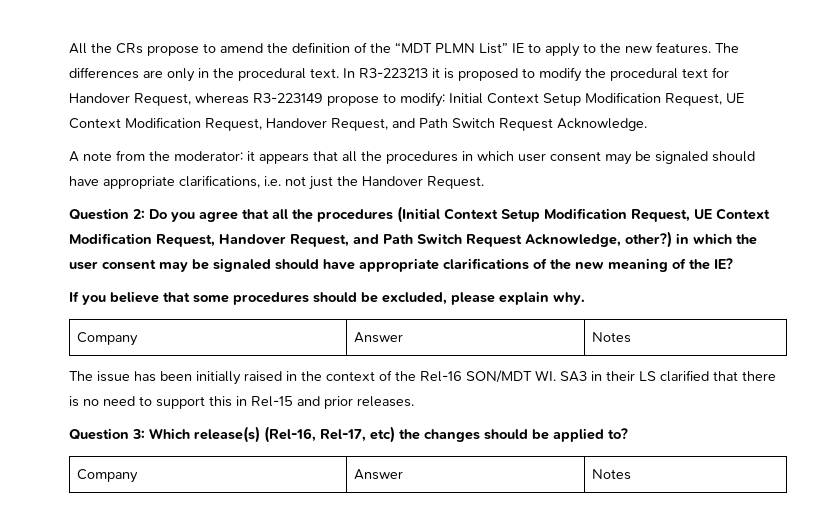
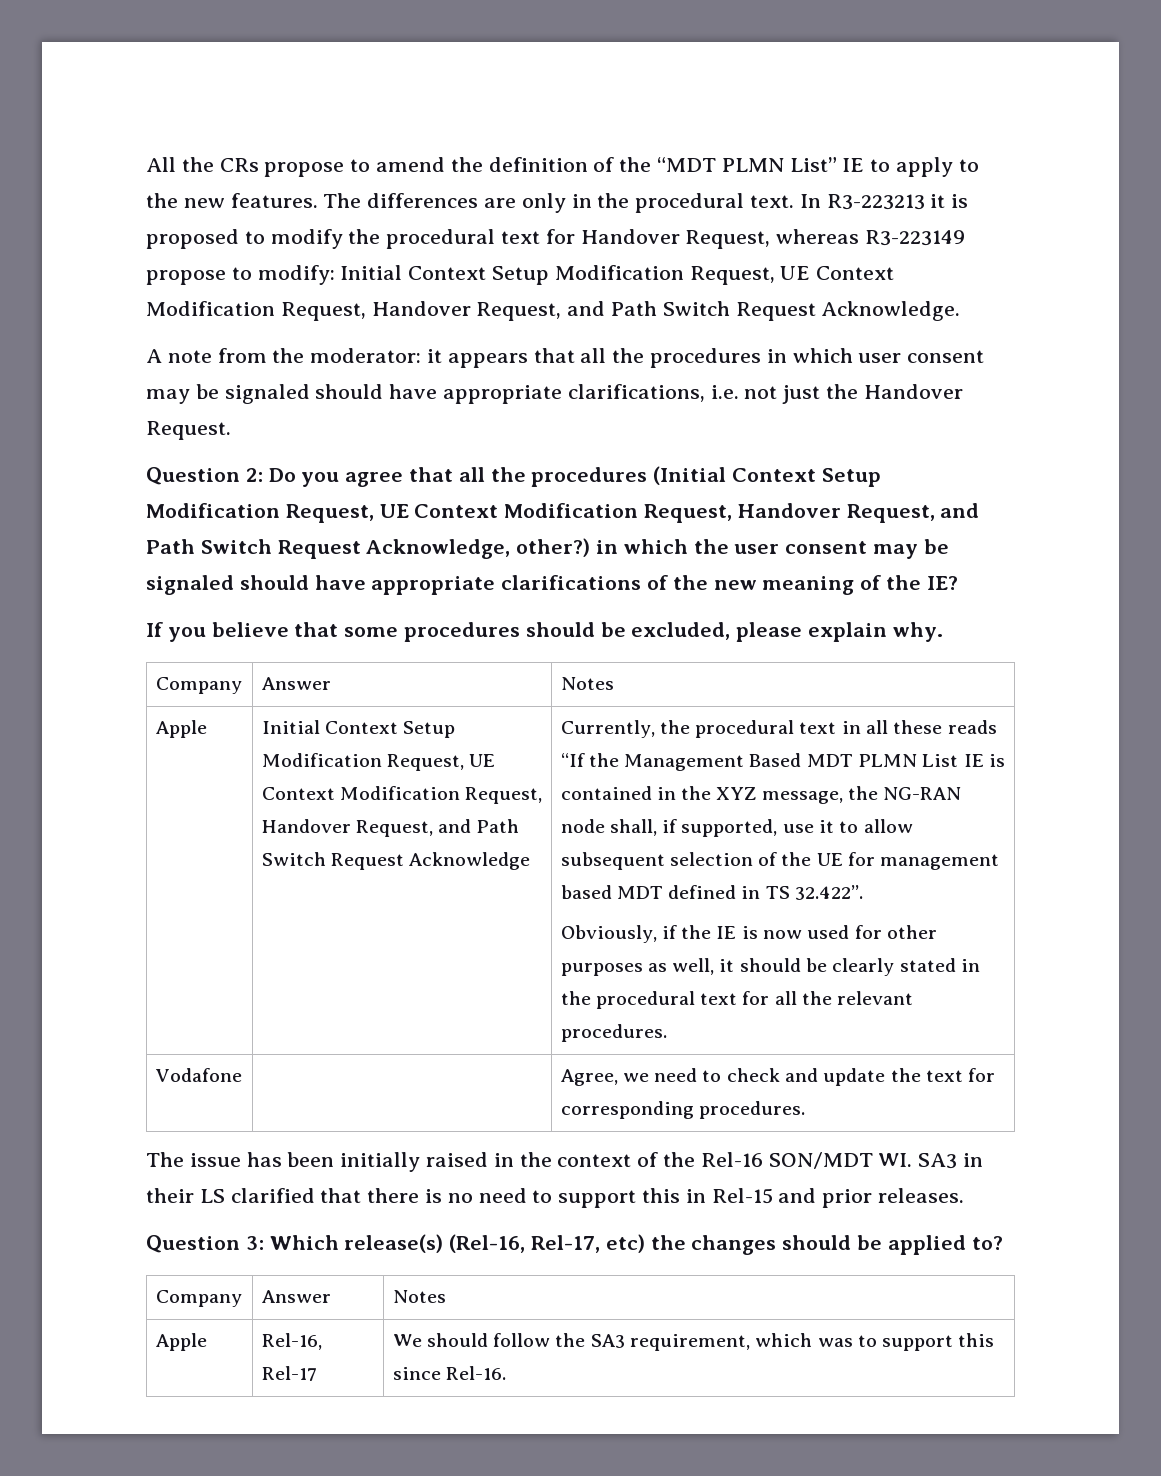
+ Apple | Initial Context Setup Modification Request, UE Context Modification Request, Handover Request, and Path Switch Request Acknowledge | Currently, the procedural text in all these reads “If the Management Based MDT PLMN List IE is contained in the XYZ message, the NG-RAN node shall, if supported, use it to allow subsequent selection of the UE for management based MDT defined in TS 32.422”.
+ Obviously, if the IE is now used for other purposes as well, it should be clearly stated in the procedural text for all the relevant procedures.
+ Vodafone | | Agree, we need to check and update the text for corresponding procedures.
+ Apple | Rel-16, Rel-17 | We should follow the SA3 requirement, which was to support this since Rel-16.

